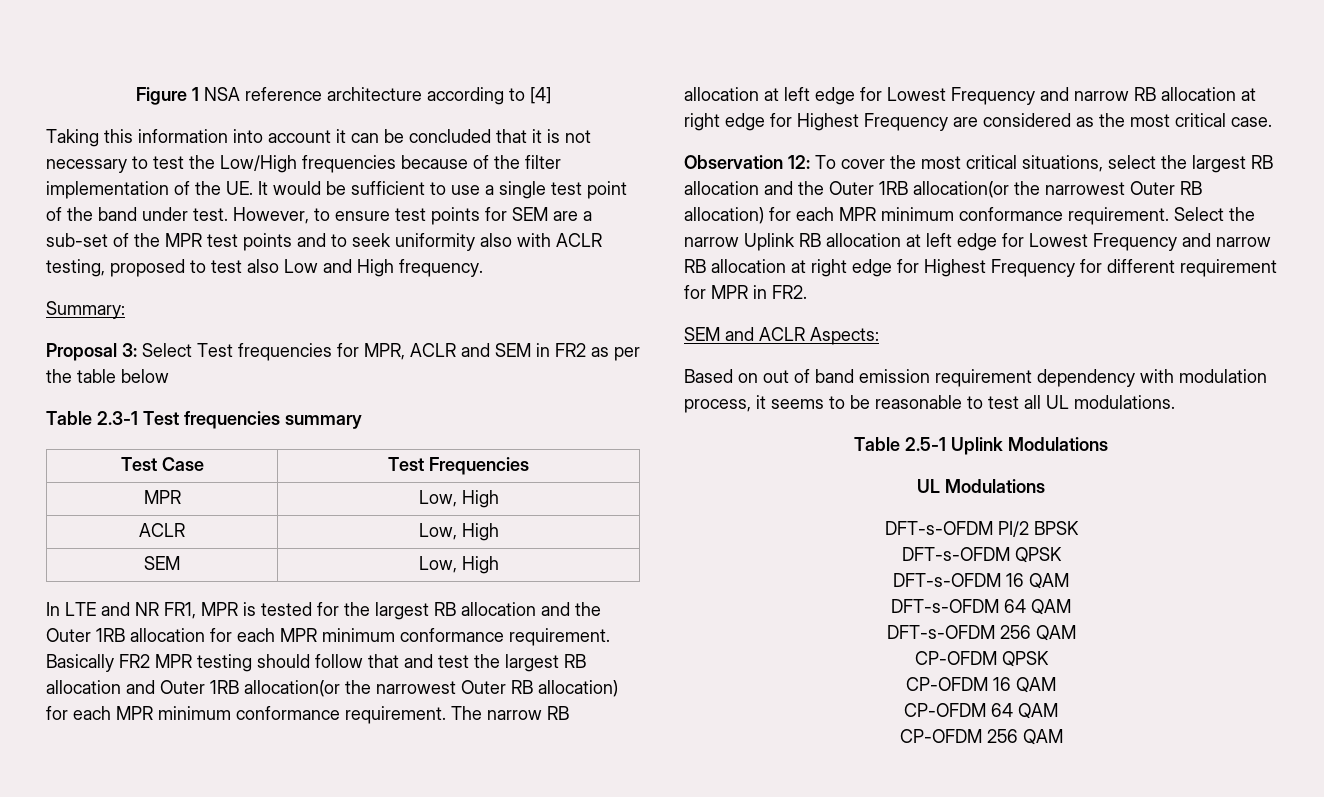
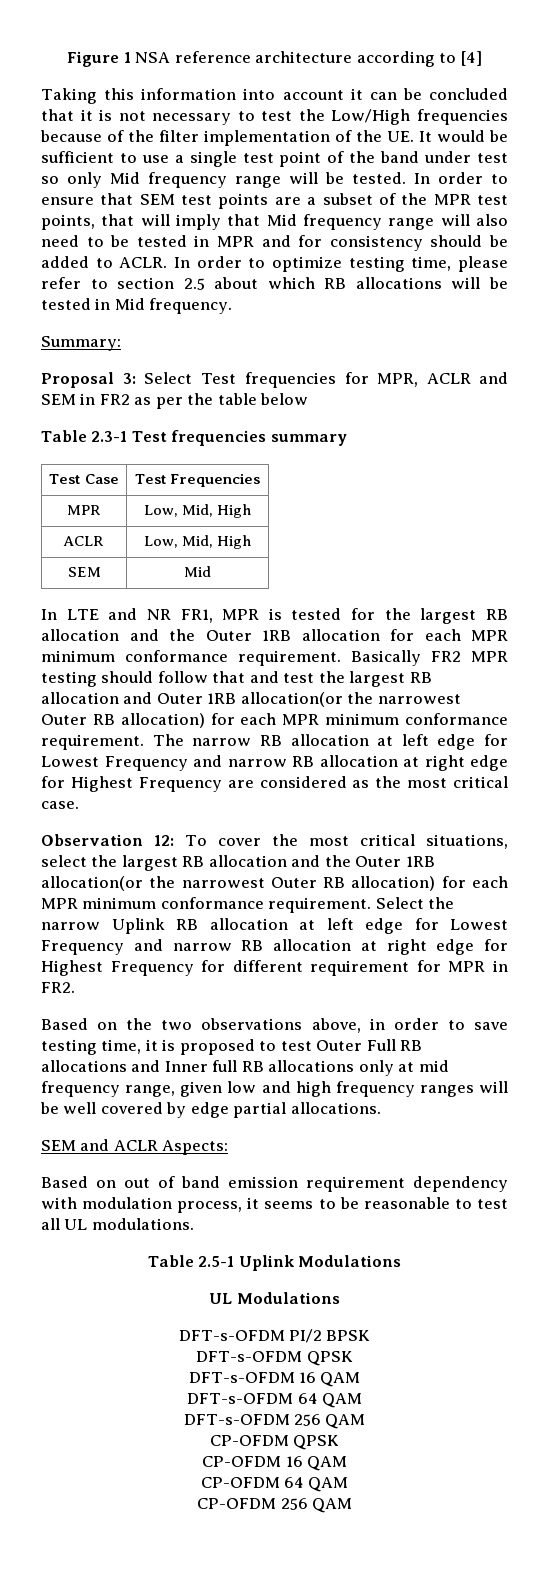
- Taking this information into account it can be concluded that it is not necessary to test the Low/High frequencies because of the filter implementation of the UE. It would be sufficient to use a single test point of the band under test. However, to ensure test points for SEM are a sub-set of the MPR test points and to seek uniformity also with ACLR testing, proposed to test also Low and High frequency.
+ Taking this information into account it can be concluded that it is not necessary to test the Low/High frequencies because of the filter implementation of the UE. It would be sufficient to use a single test point of the band under test so only Mid frequency range will be tested. In order to ensure that SEM test points are a subset of the MPR test points, that will imply that Mid frequency range will also need to be tested in MPR and for consistency should be added to ACLR. In order to optimize testing time, please refer to section 2.5 about which RB allocations will be tested in Mid frequency.
- MPR | Low, High
+ MPR | Low, Mid, High
- ACLR | Low, High
+ ACLR | Low, Mid, High
- SEM | Low, High
+ SEM | Mid
+ Based on the two observations above, in order to save testing time, it is proposed to test Outer Full RB allocations and Inner full RB allocations only at mid frequency range, given low and high frequency ranges will be well covered by edge partial allocations.

